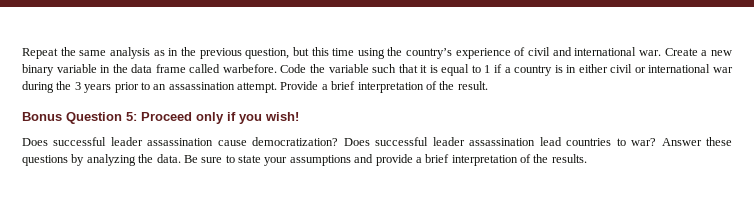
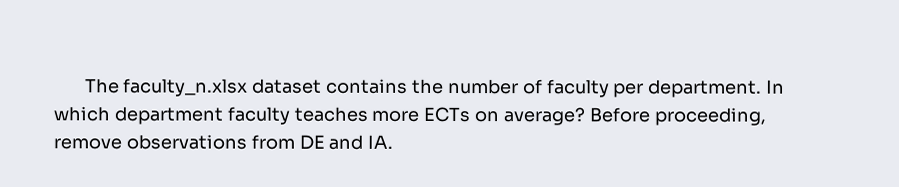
- Repeat the same analysis as in the previous question, but this time using the country’s experience of civil and international war. Create a new binary variable in the data frame called warbefore. Code the variable such that it is equal to 1 if a country is in either civil or international war during the 3 years prior to an assassination attempt. Provide a brief interpretation of the result.
- Bonus Question 5: Proceed only if you wish!
- Does successful leader assassination cause democratization? Does successful leader assassination lead countries to war? Answer these questions by analyzing the data. Be sure to state your assumptions and provide a brief interpretation of the results.
+ The faculty_n.xlsx dataset contains the number of faculty per department. In which department faculty teaches more ECTs on average? Before proceeding, remove observations from DE and IA.

